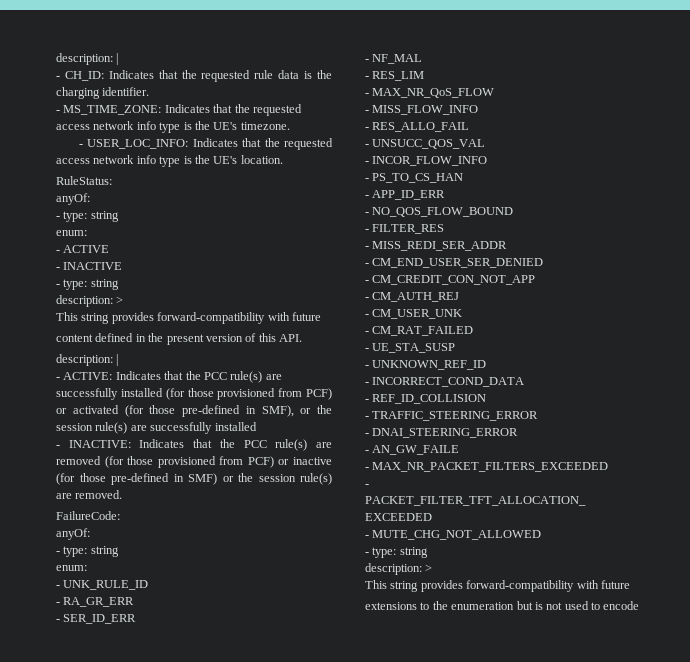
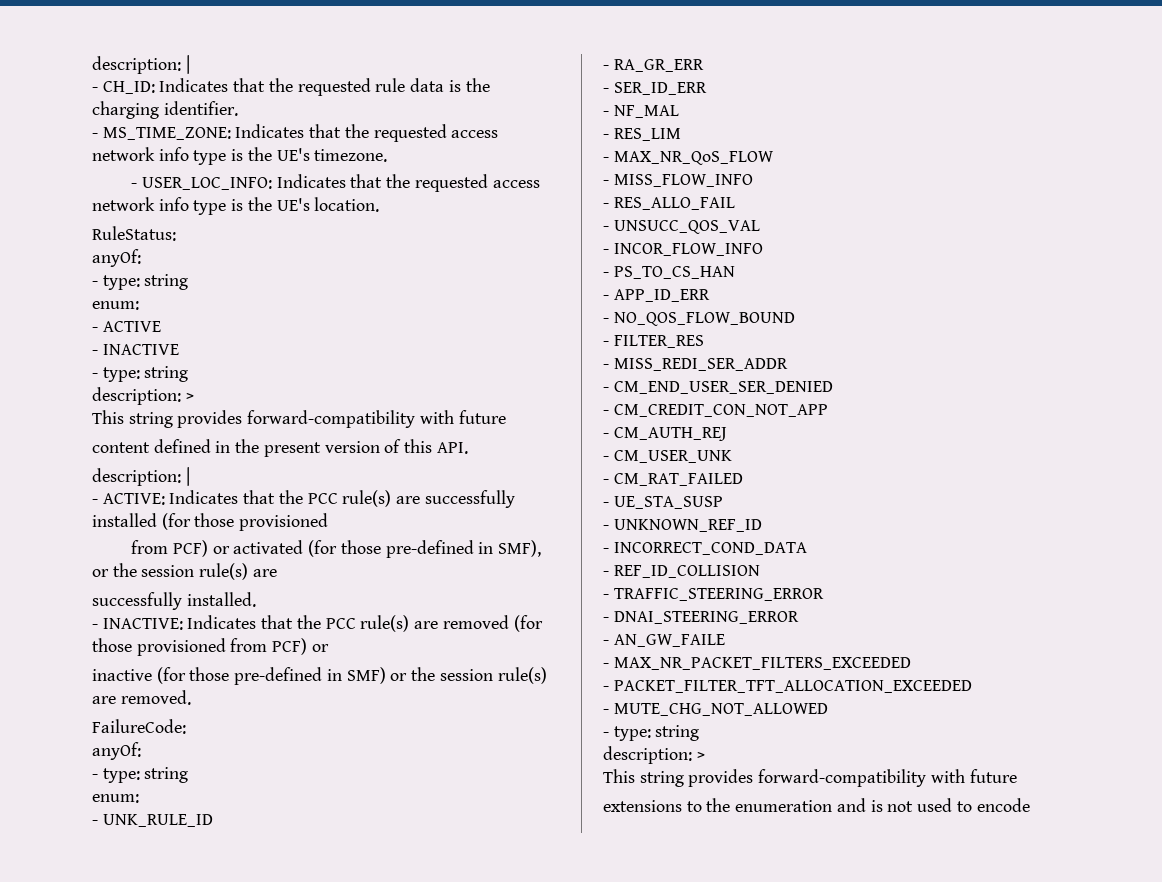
- - ACTIVE: Indicates that the PCC rule(s) are successfully installed (for those provisioned from PCF) or activated (for those pre-defined in SMF), or the session rule(s) are successfully installed
+ - ACTIVE: Indicates that the PCC rule(s) are successfully installed (for those provisioned
+ from PCF) or activated (for those pre-defined in SMF), or the session rule(s) are
+ successfully installed.
- - INACTIVE: Indicates that the PCC rule(s) are removed (for those provisioned from PCF) or inactive (for those pre-defined in SMF) or the session rule(s) are removed.
+ - INACTIVE: Indicates that the PCC rule(s) are removed (for those provisioned from PCF) or
+ inactive (for those pre-defined in SMF) or the session rule(s) are removed.
- extensions to the enumeration but is not used to encode
+ extensions to the enumeration and is not used to encode

